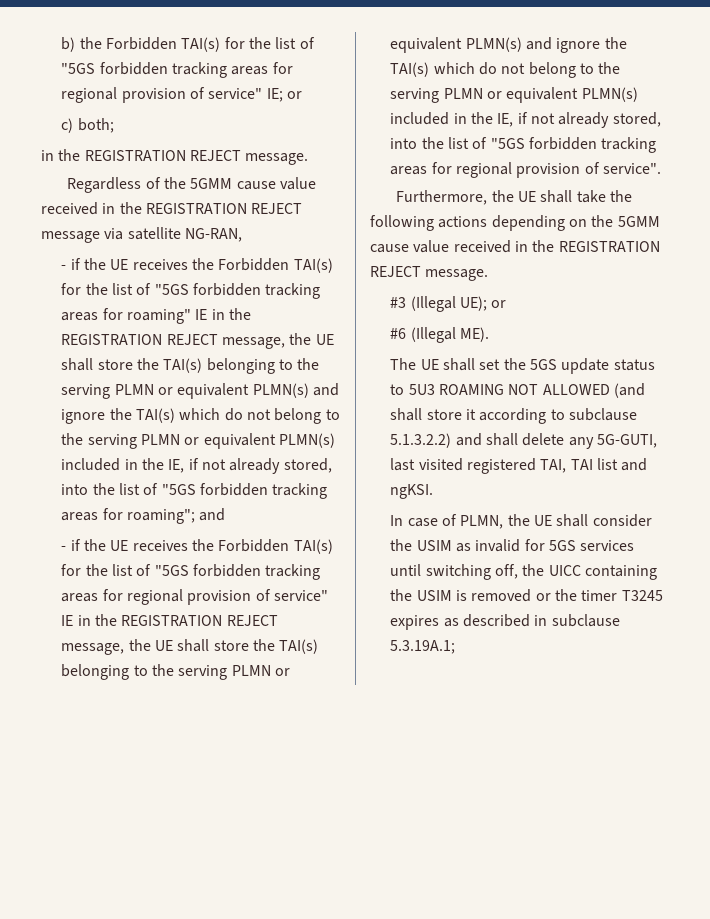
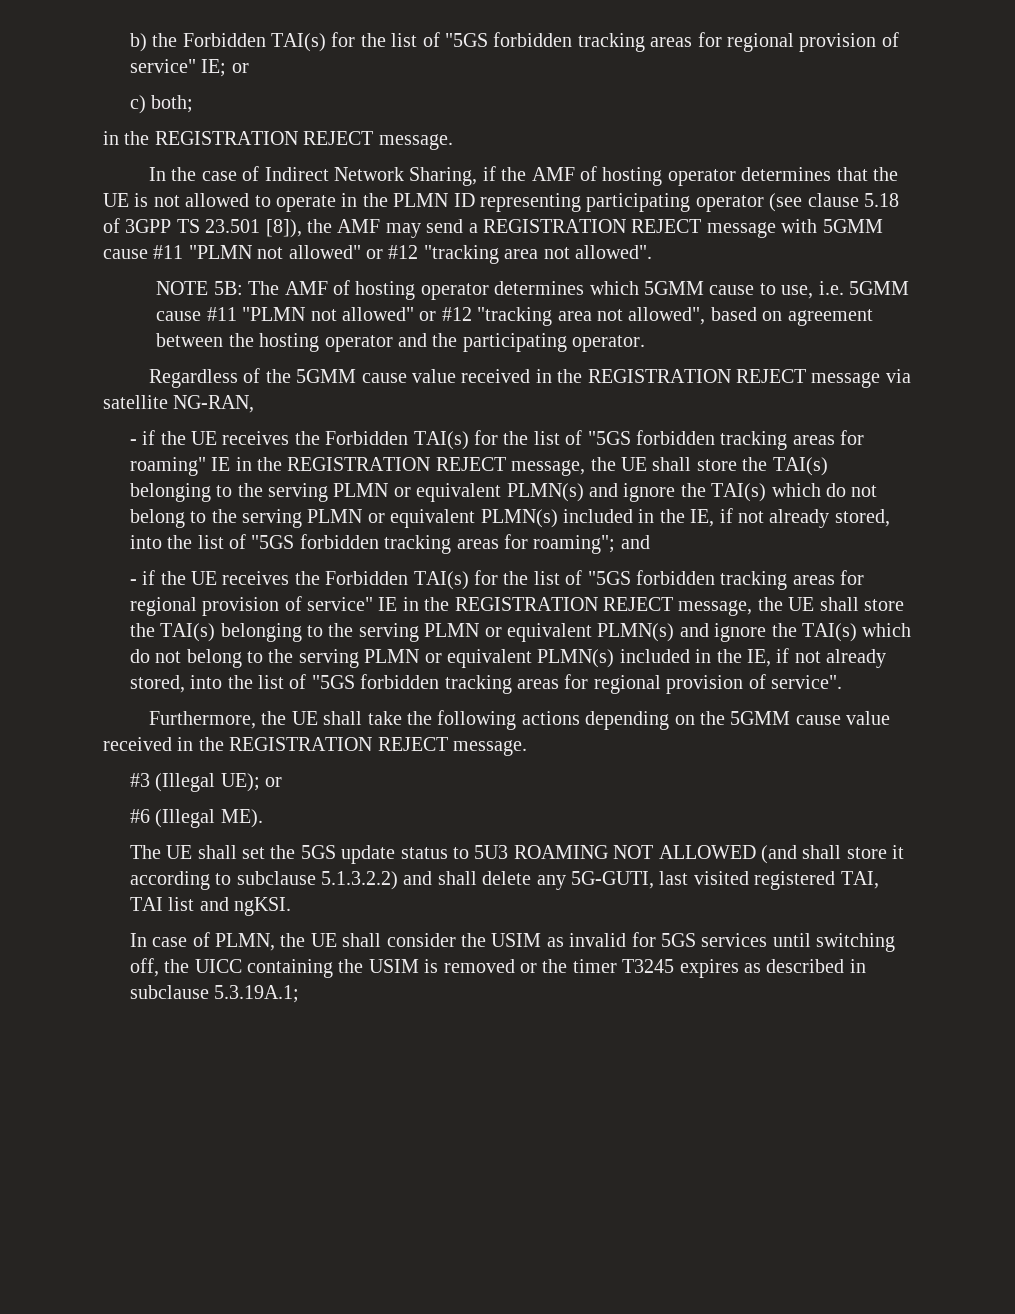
+ In the case of Indirect Network Sharing, if the AMF of hosting operator determines that the UE is not allowed to operate in the PLMN ID representing participating operator (see clause 5.18 of 3GPP TS 23.501 [8]), the AMF may send a REGISTRATION REJECT message with 5GMM cause #11 "PLMN not allowed" or #12 "tracking area not allowed".
+ NOTE 5B: The AMF of hosting operator determines which 5GMM cause to use, i.e. 5GMM cause #11 "PLMN not allowed" or #12 "tracking area not allowed", based on agreement between the hosting operator and the participating operator.

